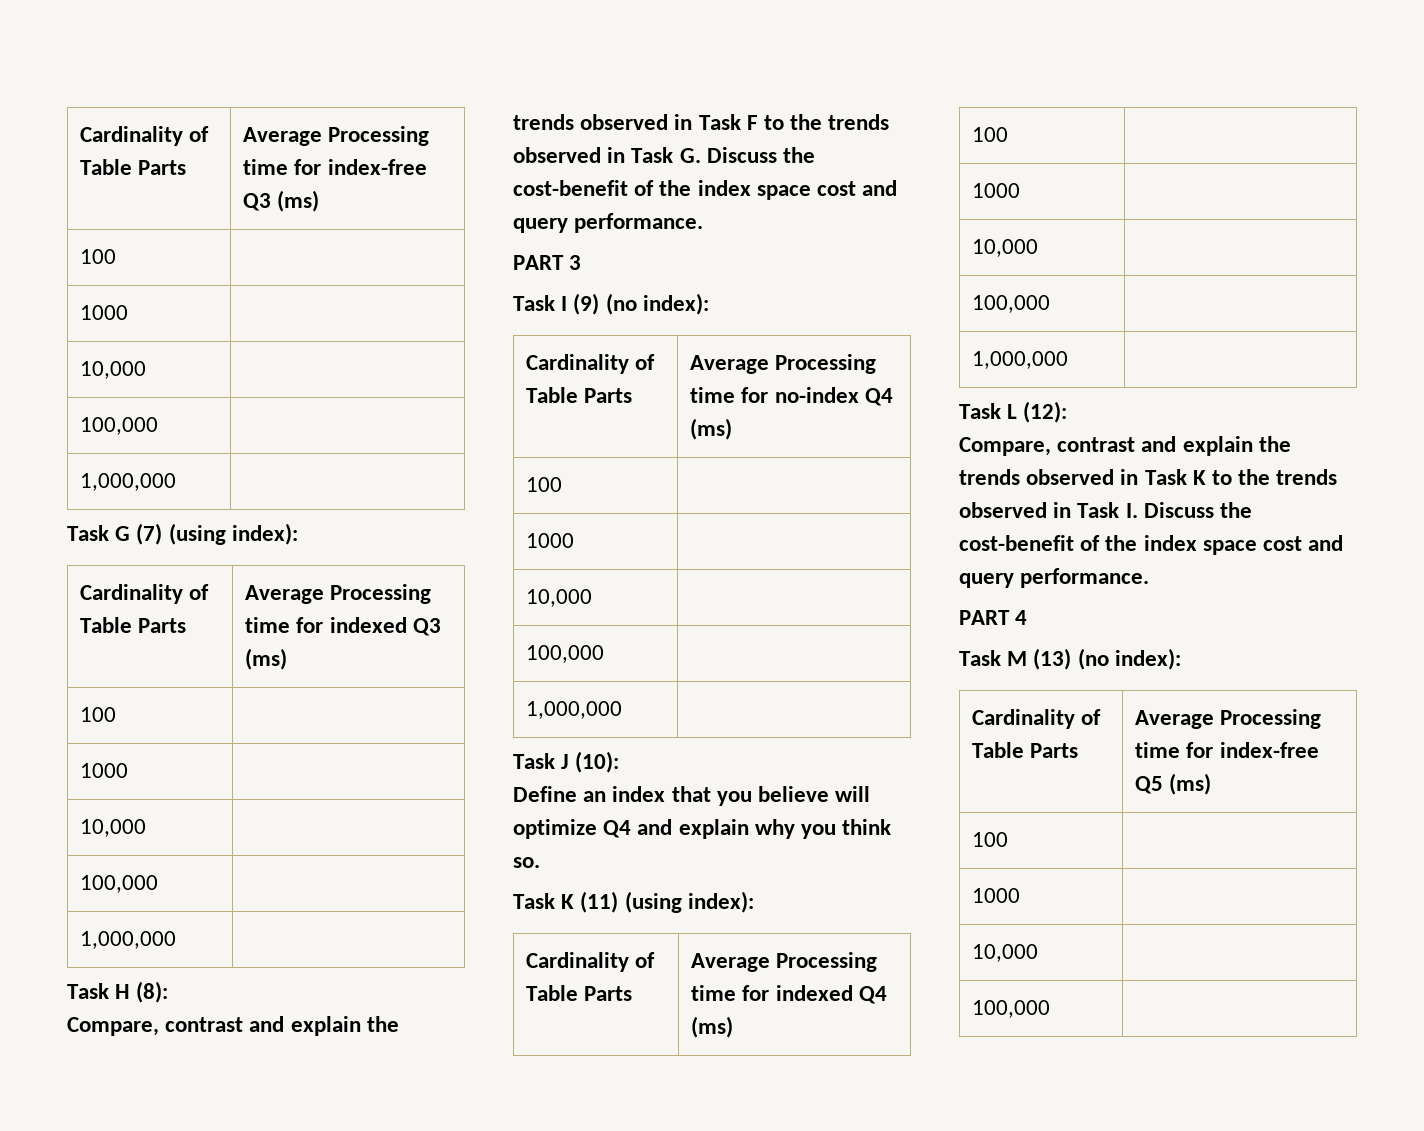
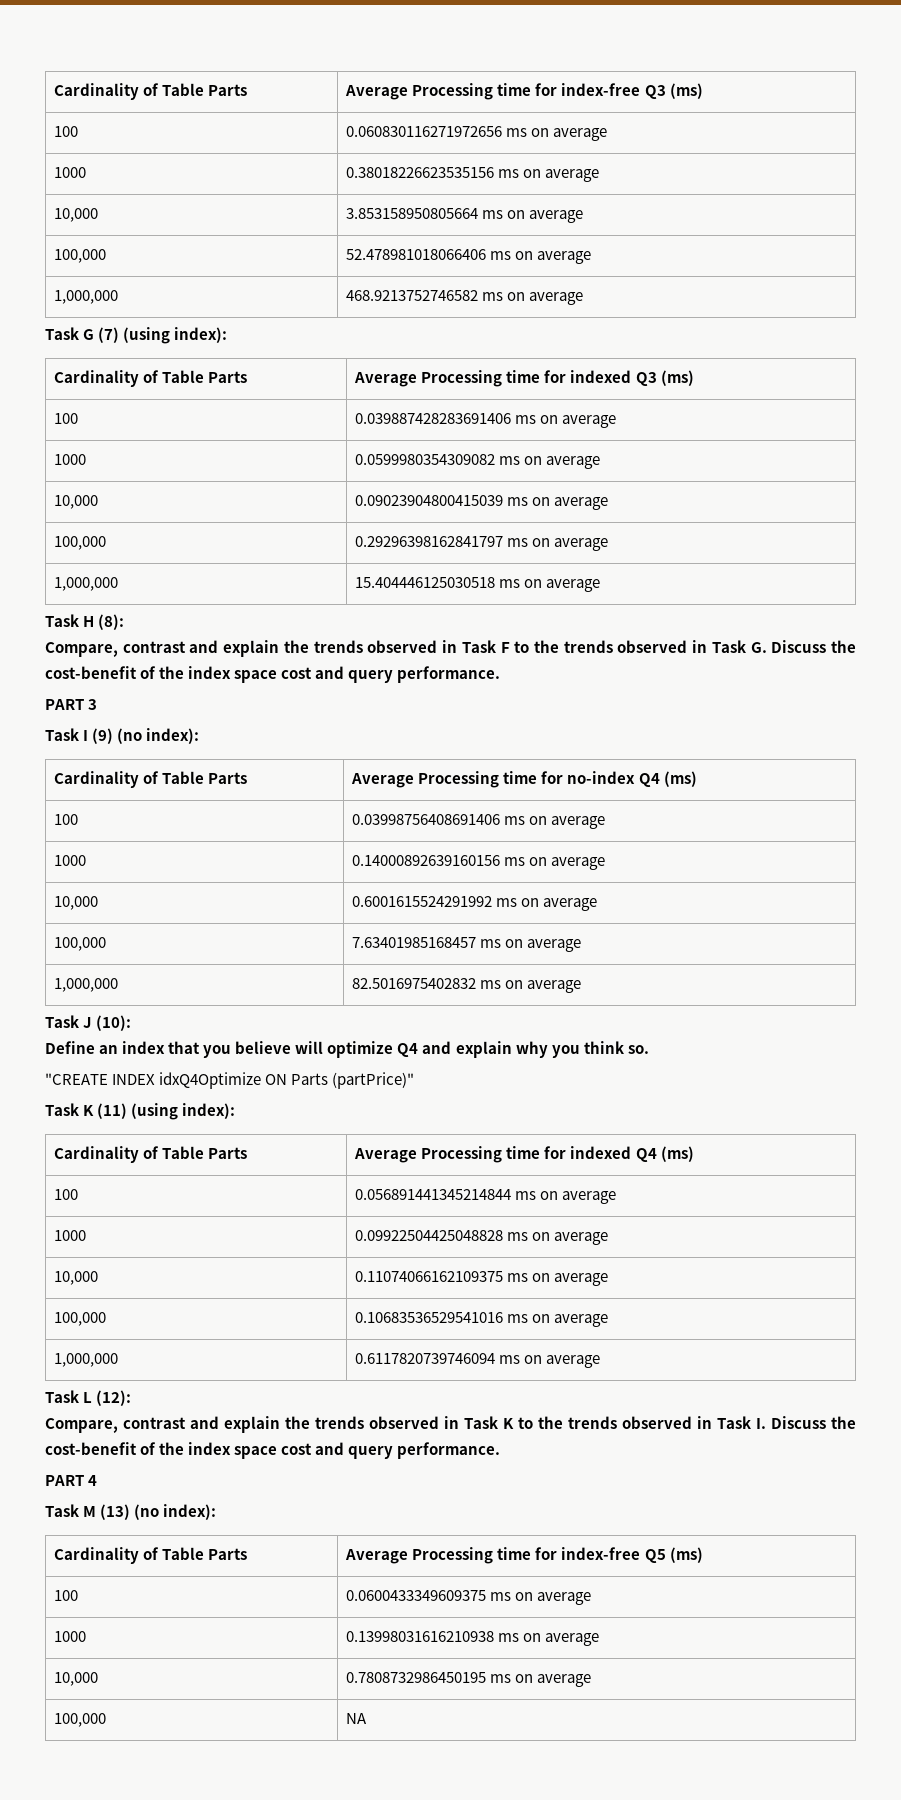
  Cardinality of Table Parts | Average Processing time for index-free Q3 (ms)
- 100 |
- 1000 |
- 10,000 |
- 100,000 |
- 1,000,000 |
+ 100 | 0.060830116271972656 ms on average
+ 1000 | 0.38018226623535156 ms on average
+ 10,000 | 3.853158950805664 ms on average
+ 100,000 | 52.478981018066406 ms on average
+ 1,000,000 | 468.9213752746582 ms on average
  Cardinality of Table Parts | Average Processing time for indexed Q3 (ms)
- 100 |
- 1000 |
- 10,000 |
- 100,000 |
- 1,000,000 |
+ 100 | 0.039887428283691406 ms on average
+ 1000 | 0.0599980354309082 ms on average
+ 10,000 | 0.09023904800415039 ms on average
+ 100,000 | 0.29296398162841797 ms on average
+ 1,000,000 | 15.404446125030518 ms on average
  Cardinality of Table Parts | Average Processing time for no-index Q4 (ms)
- 100 |
- 1000 |
- 10,000 |
- 100,000 |
- 1,000,000 |
+ 100 | 0.03998756408691406 ms on average
+ 1000 | 0.14000892639160156 ms on average
+ 10,000 | 0.6001615524291992 ms on average
+ 100,000 | 7.63401985168457 ms on average
+ 1,000,000 | 82.5016975402832 ms on average
+ "CREATE INDEX idxQ4Optimize ON Parts (partPrice)"
  Cardinality of Table Parts | Average Processing time for indexed Q4 (ms)
- 100 |
- 1000 |
- 10,000 |
- 100,000 |
- 1,000,000 |
+ 100 | 0.056891441345214844 ms on average
+ 1000 | 0.09922504425048828 ms on average
+ 10,000 | 0.11074066162109375 ms on average
+ 100,000 | 0.10683536529541016 ms on average
+ 1,000,000 | 0.6117820739746094 ms on average
  Cardinality of Table Parts | Average Processing time for index-free Q5 (ms)
- 100 |
- 1000 |
- 10,000 |
- 100,000 |
+ 100 | 0.0600433349609375 ms on average
+ 1000 | 0.13998031616210938 ms on average
+ 10,000 | 0.7808732986450195 ms on average
+ 100,000 | NA

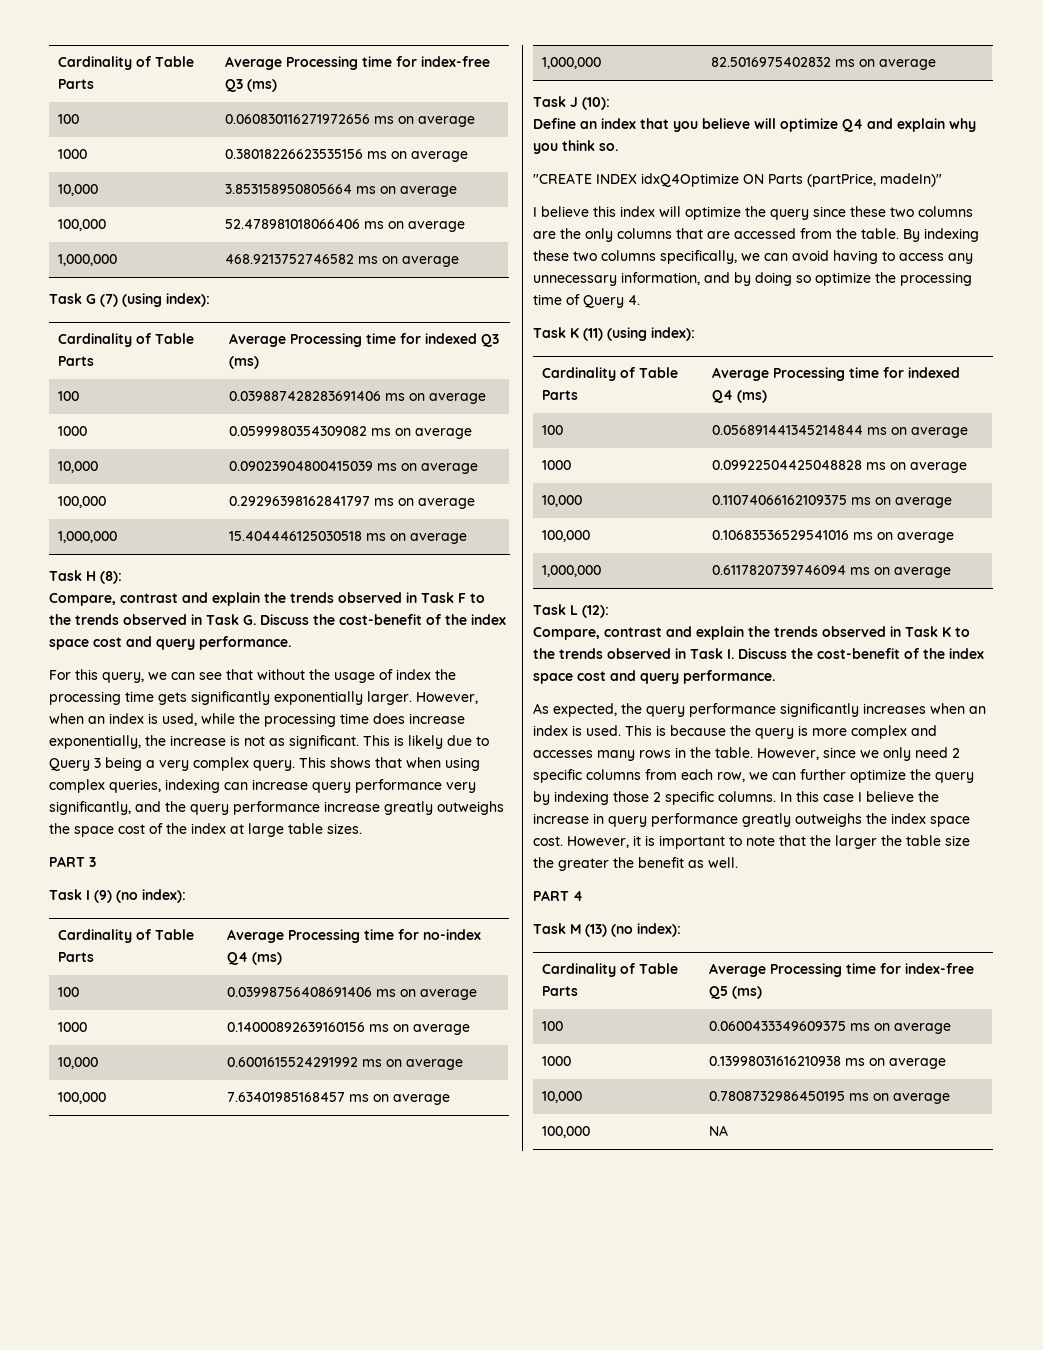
+ For this query, we can see that without the usage of index the processing time gets significantly exponentially larger. However, when an index is used, while the processing time does increase exponentially, the increase is not as significant. This is likely due to Query 3 being a very complex query. This shows that when using complex queries, indexing can increase query performance very significantly, and the query performance increase greatly outweighs the space cost of the index at large table sizes.
- "CREATE INDEX idxQ4Optimize ON Parts (partPrice)"
+ "CREATE INDEX idxQ4Optimize ON Parts (partPrice, madeIn)"
+ I believe this index will optimize the query since these two columns are the only columns that are accessed from the table. By indexing these two columns specifically, we can avoid having to access any unnecessary information, and by doing so optimize the processing time of Query 4.
+ As expected, the query performance significantly increases when an index is used. This is because the query is more complex and accesses many rows in the table. However, since we only need 2 specific columns from each row, we can further optimize the query by indexing those 2 specific columns. In this case I believe the increase in query performance greatly outweighs the index space cost. However, it is important to note that the larger the table size the greater the benefit as well.

